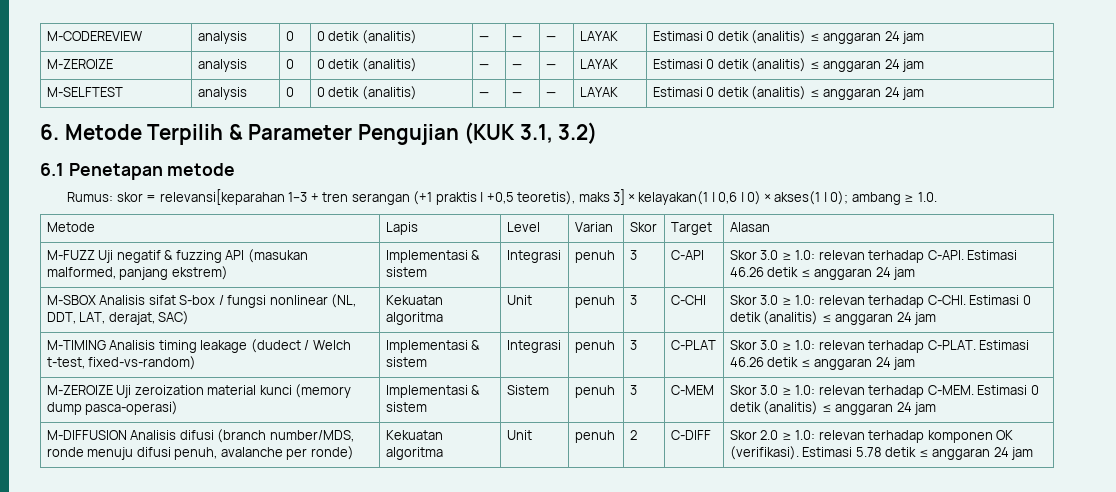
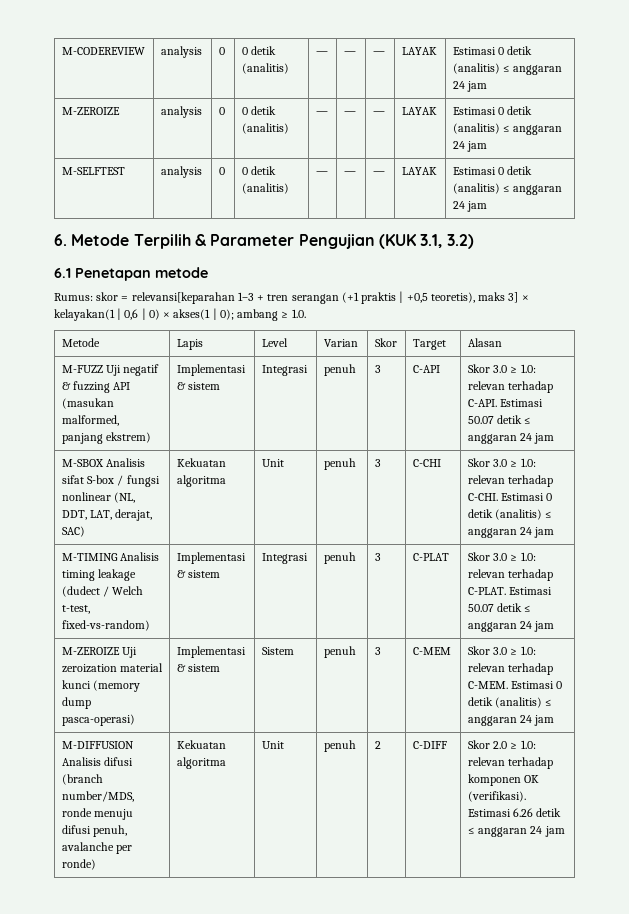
- M-FUZZ Uji negatif & fuzzing API (masukan malformed, panjang ekstrem) | Implementasi & sistem | Integrasi | penuh | 3 | C-API | Skor 3.0 ≥ 1.0: relevan terhadap C-API. Estimasi 46.26 detik ≤ anggaran 24 jam
+ M-FUZZ Uji negatif & fuzzing API (masukan malformed, panjang ekstrem) | Implementasi & sistem | Integrasi | penuh | 3 | C-API | Skor 3.0 ≥ 1.0: relevan terhadap C-API. Estimasi 50.07 detik ≤ anggaran 24 jam
- M-TIMING Analisis timing leakage (dudect / Welch t-test, fixed-vs-random) | Implementasi & sistem | Integrasi | penuh | 3 | C-PLAT | Skor 3.0 ≥ 1.0: relevan terhadap C-PLAT. Estimasi 46.26 detik ≤ anggaran 24 jam
+ M-TIMING Analisis timing leakage (dudect / Welch t-test, fixed-vs-random) | Implementasi & sistem | Integrasi | penuh | 3 | C-PLAT | Skor 3.0 ≥ 1.0: relevan terhadap C-PLAT. Estimasi 50.07 detik ≤ anggaran 24 jam
- M-DIFFUSION Analisis difusi (branch number/MDS, ronde menuju difusi penuh, avalanche per ronde) | Kekuatan algoritma | Unit | penuh | 2 | C-DIFF | Skor 2.0 ≥ 1.0: relevan terhadap komponen OK (verifikasi). Estimasi 5.78 detik ≤ anggaran 24 jam
+ M-DIFFUSION Analisis difusi (branch number/MDS, ronde menuju difusi penuh, avalanche per ronde) | Kekuatan algoritma | Unit | penuh | 2 | C-DIFF | Skor 2.0 ≥ 1.0: relevan terhadap komponen OK (verifikasi). Estimasi 6.26 detik ≤ anggaran 24 jam

